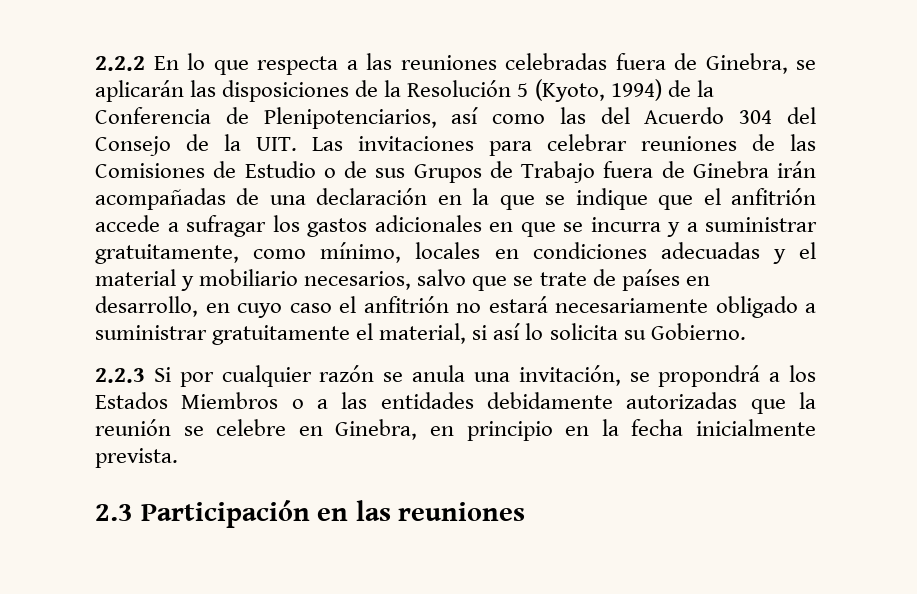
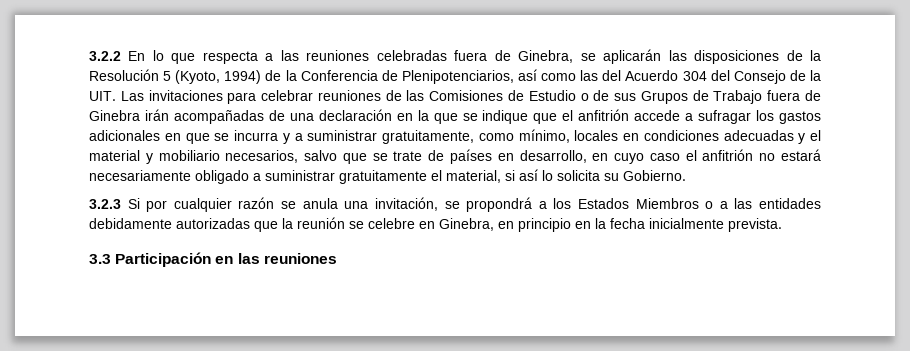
- 2.2.2 En lo que respecta a las reuniones celebradas fuera de Ginebra, se aplicarán las disposiciones de la Resolución 5 (Kyoto, 1994) de la Conferencia de Plenipotenciarios, así como las del Acuerdo 304 del Consejo de la UIT. Las invitaciones para celebrar reuniones de las Comisiones de Estudio o de sus Grupos de Trabajo fuera de Ginebra irán acompañadas de una declaración en la que se indique que el anfitrión accede a sufragar los gastos adicionales en que se incurra y a suministrar gratuitamente, como mínimo, locales en condiciones adecuadas y el material y mobiliario necesarios, salvo que se trate de países en desarrollo, en cuyo caso el anfitrión no estará necesariamente obligado a suministrar gratuitamente el material, si así lo solicita su Gobierno.
+ 3.2.2 En lo que respecta a las reuniones celebradas fuera de Ginebra, se aplicarán las disposiciones de la Resolución 5 (Kyoto, 1994) de la Conferencia de Plenipotenciarios, así como las del Acuerdo 304 del Consejo de la UIT. Las invitaciones para celebrar reuniones de las Comisiones de Estudio o de sus Grupos de Trabajo fuera de Ginebra irán acompañadas de una declaración en la que se indique que el anfitrión accede a sufragar los gastos adicionales en que se incurra y a suministrar gratuitamente, como mínimo, locales en condiciones adecuadas y el material y mobiliario necesarios, salvo que se trate de países en desarrollo, en cuyo caso el anfitrión no estará necesariamente obligado a suministrar gratuitamente el material, si así lo solicita su Gobierno.
- 2.2.3 Si por cualquier razón se anula una invitación, se propondrá a los Estados Miembros o a las entidades debidamente autorizadas que la reunión se celebre en Ginebra, en principio en la fecha inicialmente prevista.
+ 3.2.3 Si por cualquier razón se anula una invitación, se propondrá a los Estados Miembros o a las entidades debidamente autorizadas que la reunión se celebre en Ginebra, en principio en la fecha inicialmente prevista.
- 2.3 Participación en las reuniones
+ 3.3 Participación en las reuniones

